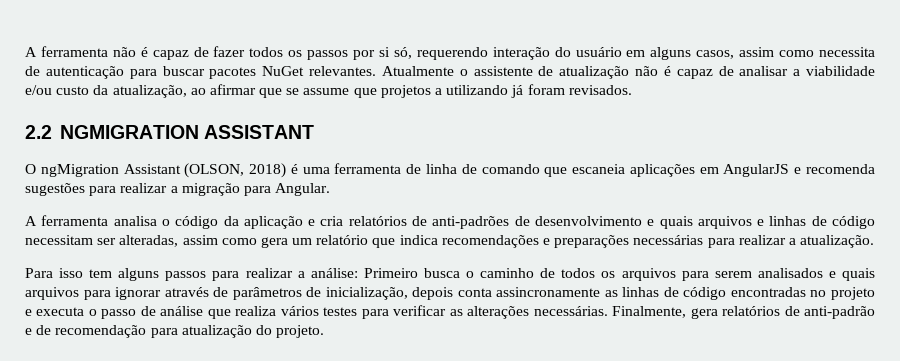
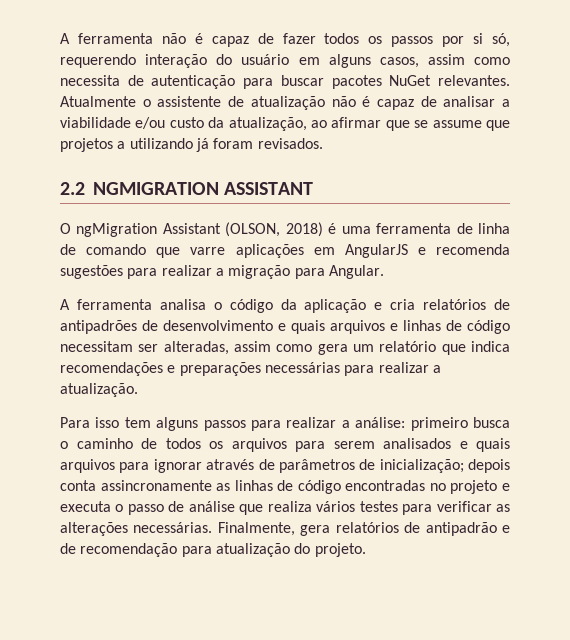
- O ngMigration Assistant (OLSON, 2018) é uma ferramenta de linha de comando que escaneia aplicações em AngularJS e recomenda sugestões para realizar a migração para Angular.
+ O ngMigration Assistant (OLSON, 2018) é uma ferramenta de linha de comando que varre aplicações em AngularJS e recomenda sugestões para realizar a migração para Angular.
- A ferramenta analisa o código da aplicação e cria relatórios de anti-padrões de desenvolvimento e quais arquivos e linhas de código necessitam ser alteradas, assim como gera um relatório que indica recomendações e preparações necessárias para realizar a atualização.
+ A ferramenta analisa o código da aplicação e cria relatórios de antipadrões de desenvolvimento e quais arquivos e linhas de código necessitam ser alteradas, assim como gera um relatório que indica recomendações e preparações necessárias para realizar a atualização.
- Para isso tem alguns passos para realizar a análise: Primeiro busca o caminho de todos os arquivos para serem analisados e quais arquivos para ignorar através de parâmetros de inicialização, depois conta assincronamente as linhas de código encontradas no projeto e executa o passo de análise que realiza vários testes para verificar as alterações necessárias.
+ Para isso tem alguns passos para realizar a análise: primeiro busca o caminho de todos os arquivos para serem analisados e quais arquivos para ignorar através de parâmetros de inicialização; depois conta assincronamente as linhas de código encontradas no projeto e executa o passo de análise que realiza vários testes para verificar as alterações necessárias.
- Finalmente, gera relatórios de anti-padrão e de recomendação para atualização do projeto.
+ Finalmente, gera relatórios de antipadrão e de recomendação para atualização do projeto.

